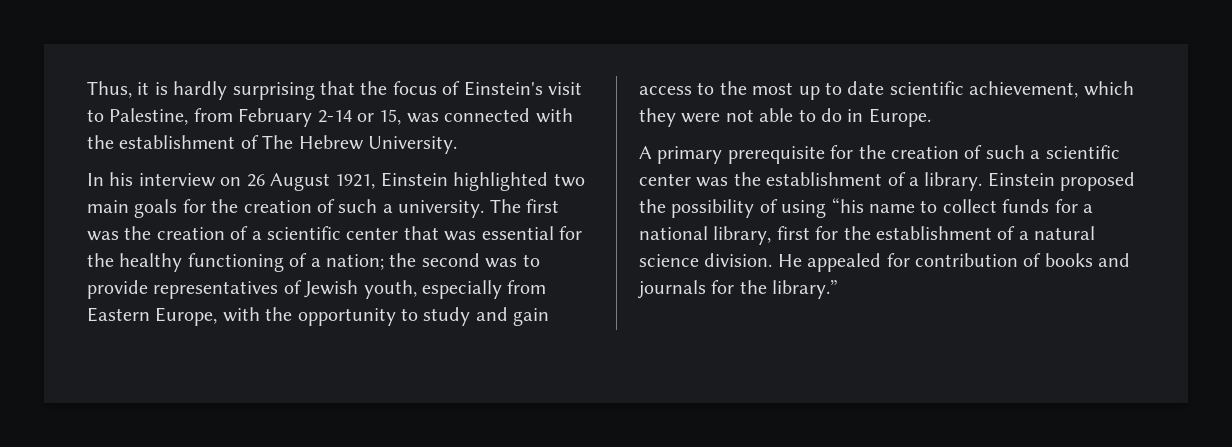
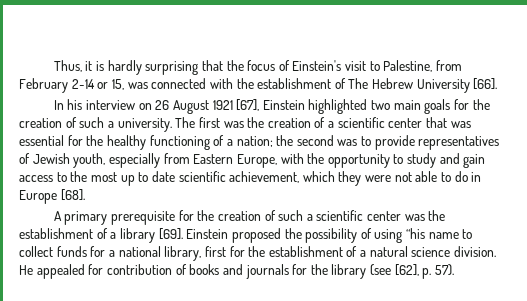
- Thus, it is hardly surprising that the focus of Einstein's visit to Palestine, from February 2-14 or 15, was connected with the establishment of The Hebrew University.
+ Thus, it is hardly surprising that the focus of Einstein's visit to Palestine, from February 2-14 or 15, was connected with the establishment of The Hebrew University [66].
- In his interview on 26 August 1921, Einstein highlighted two main goals for the creation of such a university.
+ In his interview on 26 August 1921 [67], Einstein highlighted two main goals for the creation of such a university.
- The first was the creation of a scientific center that was essential for the healthy functioning of a nation; the second was to provide representatives of Jewish youth, especially from Eastern Europe, with the opportunity to study and gain access to the most up to date scientific achievement, which they were not able to do in Europe.
+ The first was the creation of a scientific center that was essential for the healthy functioning of a nation; the second was to provide representatives of Jewish youth, especially from Eastern Europe, with the opportunity to study and gain access to the most up to date scientific achievement, which they were not able to do in Europe [68].
- A primary prerequisite for the creation of such a scientific center was the establishment of a library.
+ A primary prerequisite for the creation of such a scientific center was the establishment of a library [69].
- He appealed for contribution of books and journals for the library.”
+ He appealed for contribution of books and journals for the library (see [62], p. 57).

